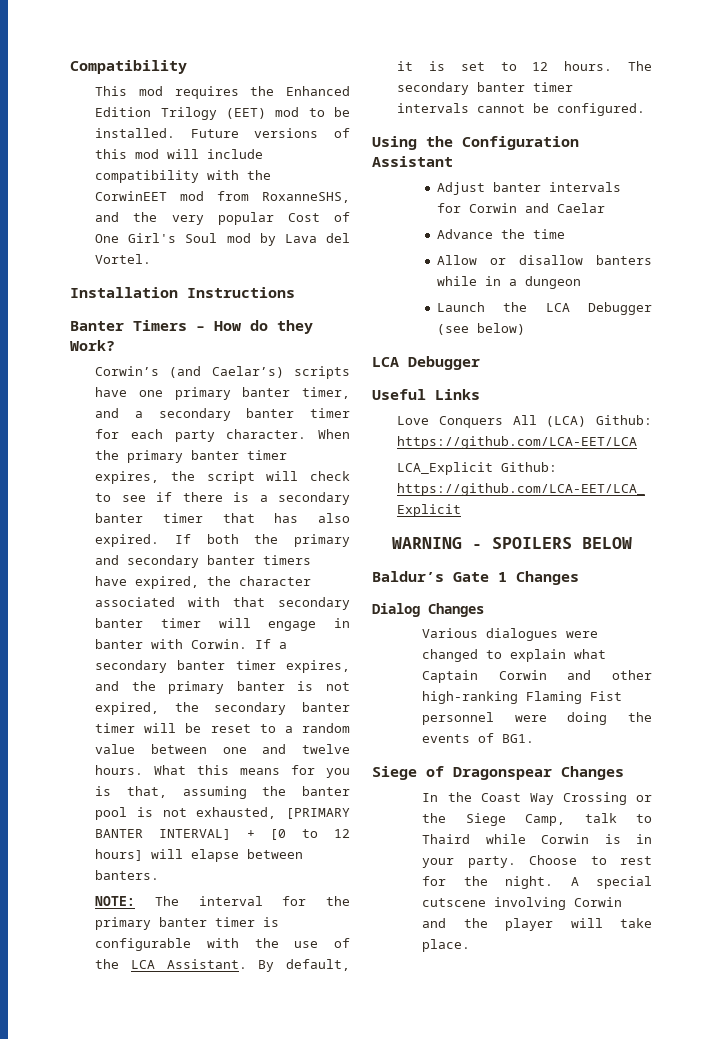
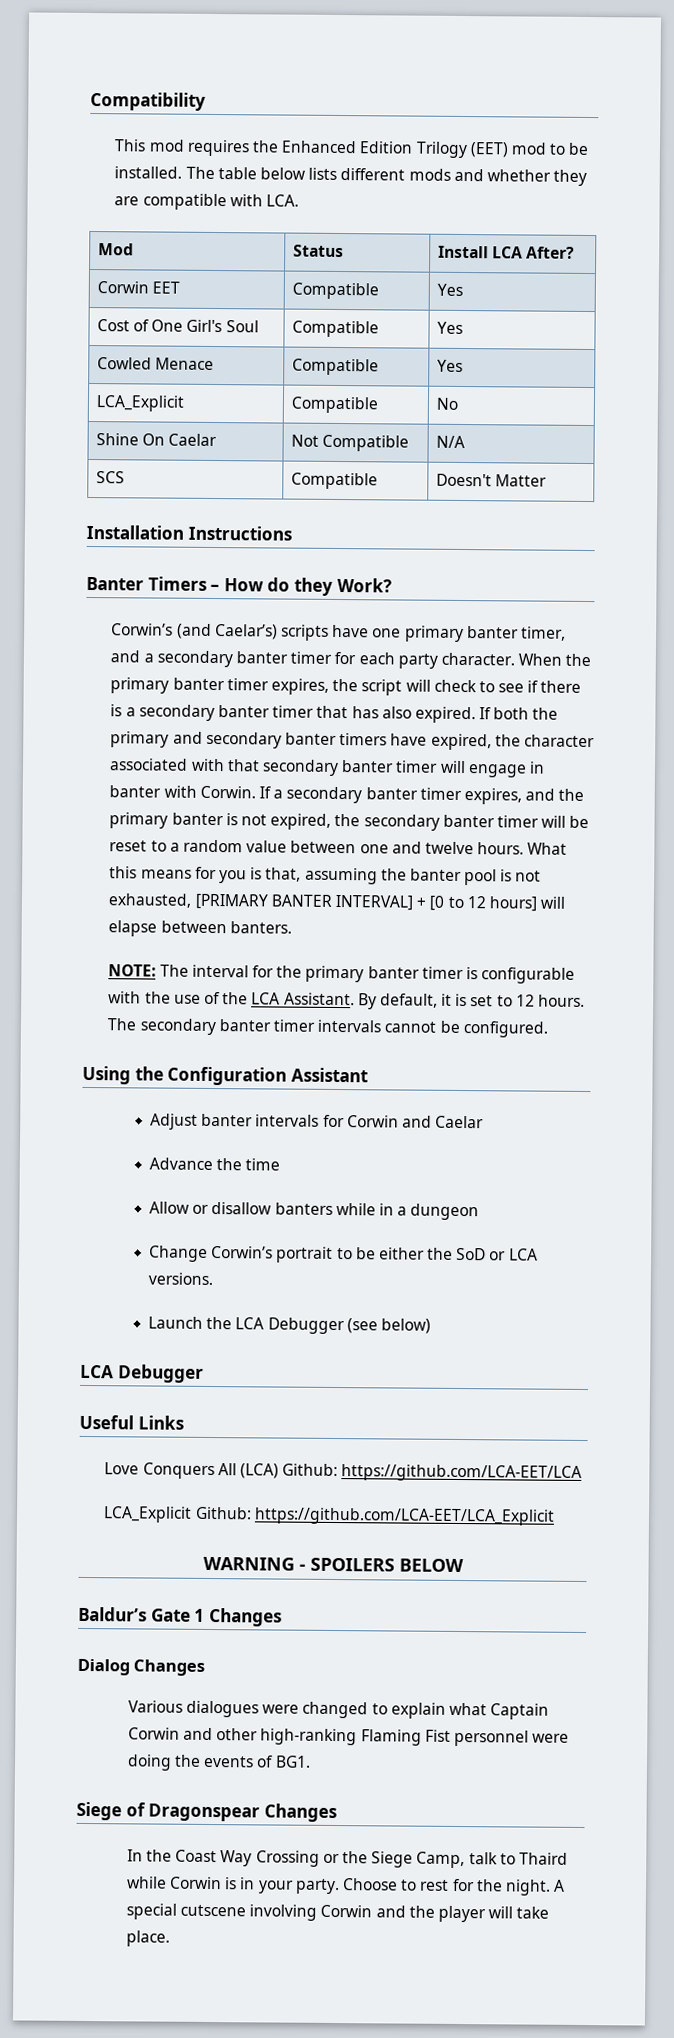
- Future versions of this mod will include compatibility with the CorwinEET mod from RoxanneSHS, and the very popular Cost of One Girl's Soul mod by Lava del Vortel.
+ The table below lists different mods and whether they are compatible with LCA.
+ Mod | Status | Install LCA After?
+ Corwin EET | Compatible | Yes
+ Cost of One Girl's Soul | Compatible | Yes
+ Cowled Menace | Compatible | Yes
+ LCA_Explicit | Compatible | No
+ Shine On Caelar | Not Compatible | N/A
+ SCS | Compatible | Doesn't Matter
+ Change Corwin’s portrait to be either the SoD or LCA versions.

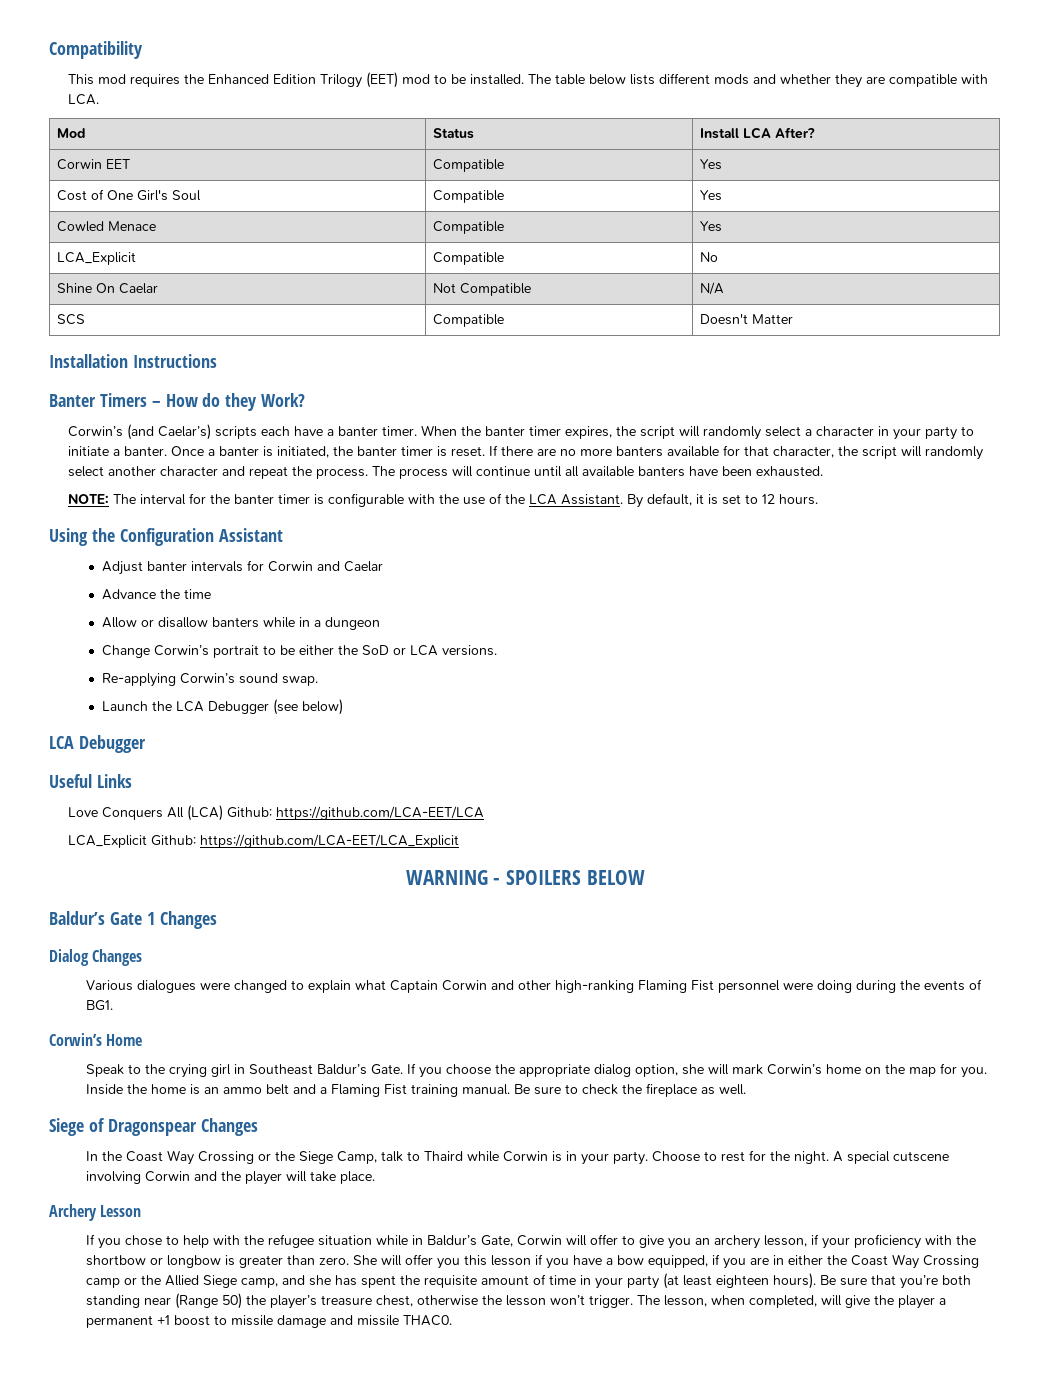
- Corwin’s (and Caelar’s) scripts have one primary banter timer, and a secondary banter timer for each party character.
+ Corwin’s (and Caelar’s) scripts each have a banter timer.
- When the primary banter timer expires, the script will check to see if there is a secondary banter timer that has also expired. If both the primary and secondary banter timers have expired, the character associated with that secondary banter timer will engage in banter with Corwin. If a secondary banter timer expires, and the primary banter is not expired, the secondary banter timer will be reset to a random value between one and twelve hours. What this means for you is that, assuming the banter pool is not exhausted, [PRIMARY BANTER INTERVAL] + [0 to 12 hours] will elapse between banters.
+ When the banter timer expires, the script will randomly select a character in your party to initiate a banter. Once a banter is initiated, the banter timer is reset. If there are no more banters available for that character, the script will randomly select another character and repeat the process. The process will continue until all available banters have been exhausted.
- NOTE: The interval for the primary banter timer is configurable with the use of the LCA Assistant.
+ NOTE: The interval for the banter timer is configurable with the use of the LCA Assistant.
- The secondary banter timer intervals cannot be configured.
+ Re-applying Corwin’s sound swap.
- Various dialogues were changed to explain what Captain Corwin and other high-ranking Flaming Fist personnel were doing the events of BG1.
+ Various dialogues were changed to explain what Captain Corwin and other high-ranking Flaming Fist personnel were doing during the events of BG1.
+ Corwin’s Home
+ Speak to the crying girl in Southeast Baldur’s Gate. If you choose the appropriate dialog option, she will mark Corwin’s home on the map for you. Inside the home is an ammo belt and a Flaming Fist training manual. Be sure to check the fireplace as well.
+ Archery Lesson
+ If you chose to help with the refugee situation while in Baldur’s Gate, Corwin will offer to give you an archery lesson, if your proficiency with the shortbow or longbow is greater than zero. She will offer you this lesson if you have a bow equipped, if you are in either the Coast Way Crossing camp or the Allied Siege camp, and she has spent the requisite amount of time in your party (at least eighteen hours). Be sure that you’re both standing near (Range 50) the player’s treasure chest, otherwise the lesson won’t trigger. The lesson, when completed, will give the player a permanent +1 boost to missile damage and missile THAC0.

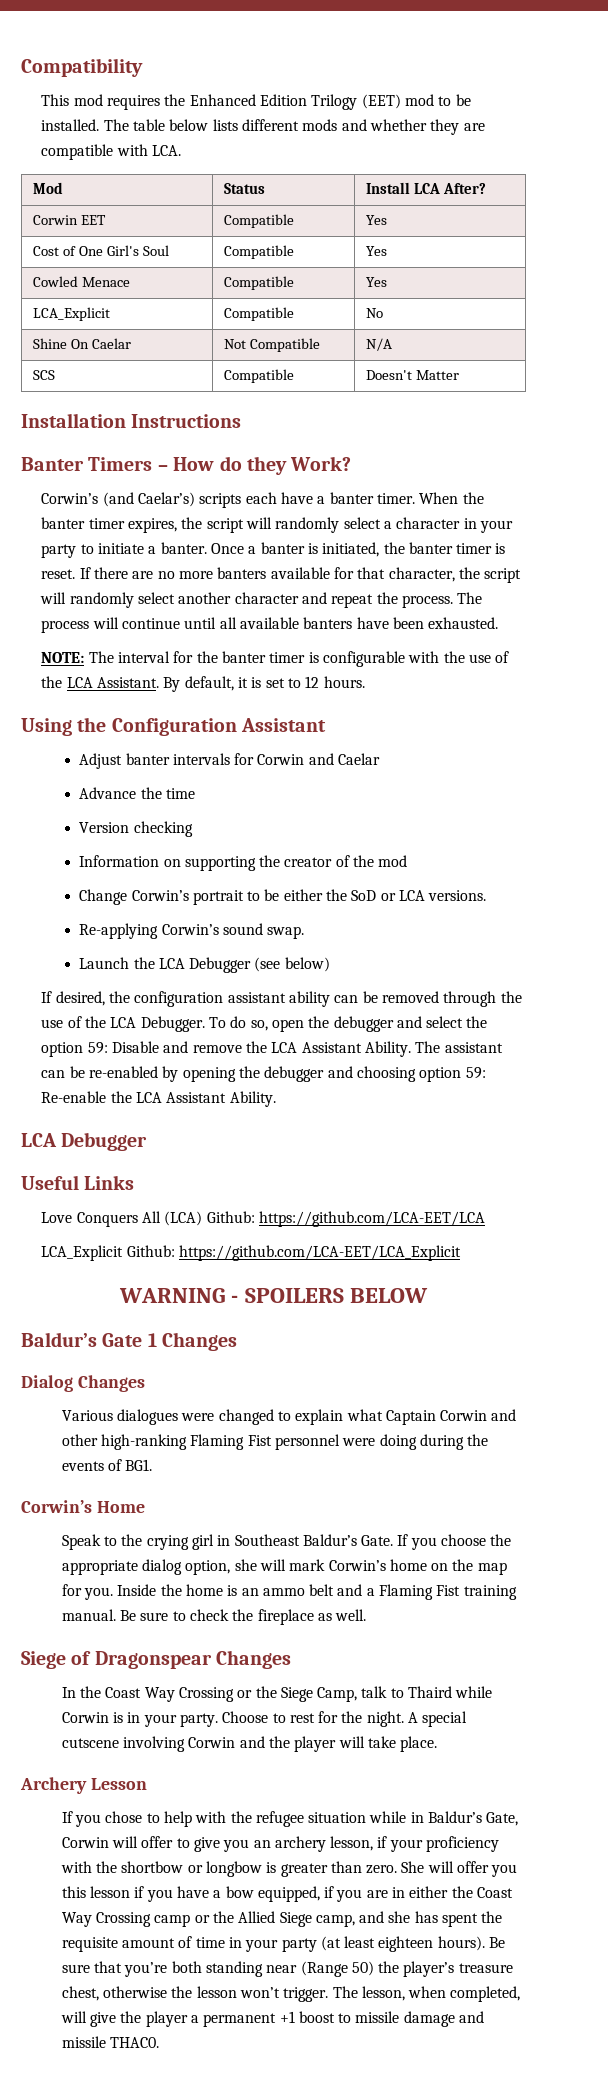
- Allow or disallow banters while in a dungeon
+ Version checking
+ Information on supporting the creator of the mod
+ If desired, the configuration assistant ability can be removed through the use of the LCA Debugger. To do so, open the debugger and select the option 59: Disable and remove the LCA Assistant Ability. The assistant can be re-enabled by opening the debugger and choosing option 59: Re-enable the LCA Assistant Ability.

